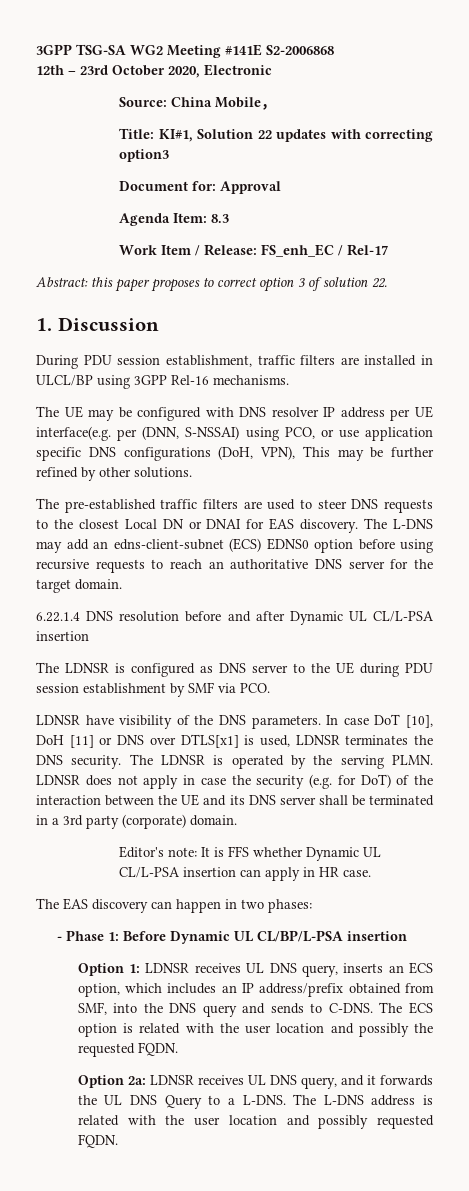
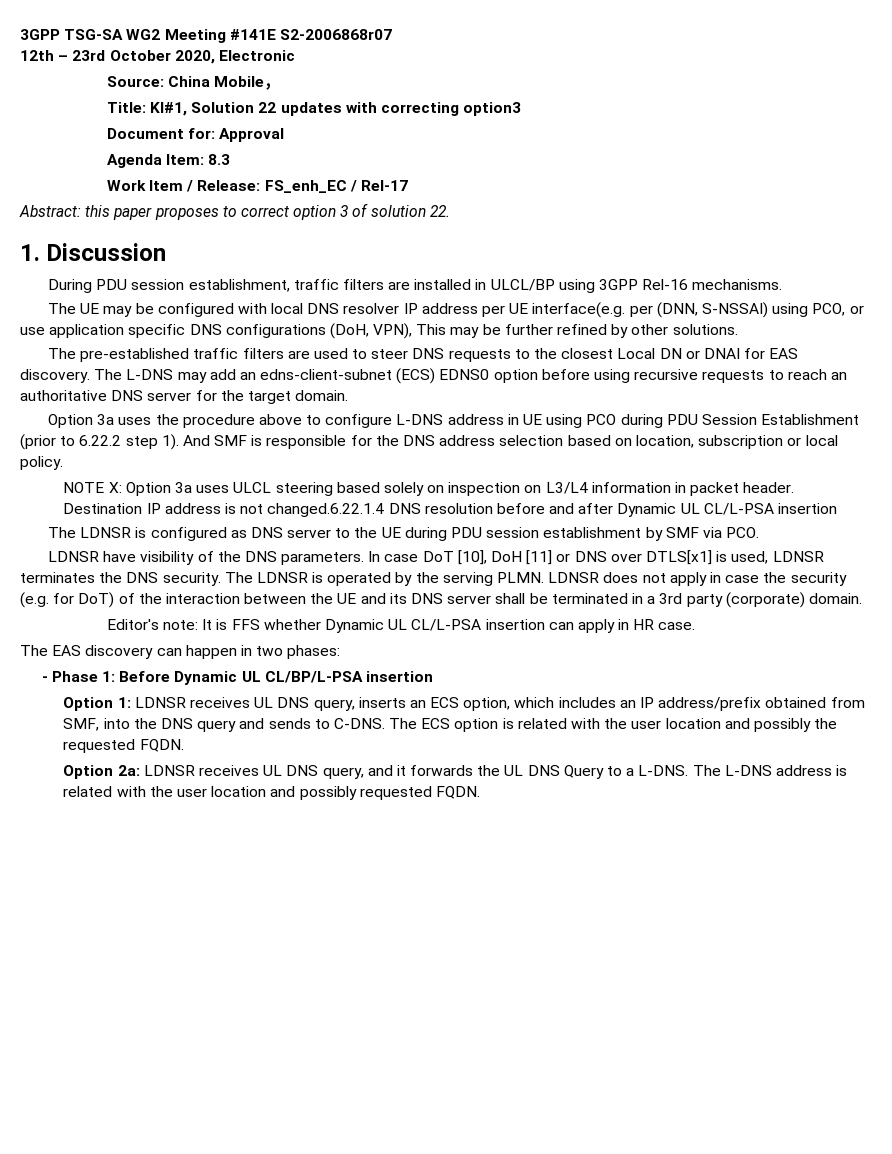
- 3GPP TSG-SA WG2 Meeting #141E S2-2006868
+ 3GPP TSG-SA WG2 Meeting #141E S2-2006868r07
- The UE may be configured with DNS resolver IP address per UE interface(e.g. per (DNN, S-NSSAI) using PCO, or use application specific DNS configurations (DoH, VPN), This may be further refined by other solutions.
+ The UE may be configured with local DNS resolver IP address per UE interface(e.g. per (DNN, S-NSSAI) using PCO, or use application specific DNS configurations (DoH, VPN), This may be further refined by other solutions.
- 6.22.1.4 DNS resolution before and after Dynamic UL CL/L-PSA insertion
+ Option 3a uses the procedure above to configure L-DNS address in UE using PCO during PDU Session Establishment (prior to 6.22.2 step 1). And SMF is responsible for the DNS address selection based on location, subscription or local policy.
+ NOTE X: Option 3a uses ULCL steering based solely on inspection on L3/L4 information in packet header. Destination IP address is not changed.6.22.1.4 DNS resolution before and after Dynamic UL CL/L-PSA insertion

